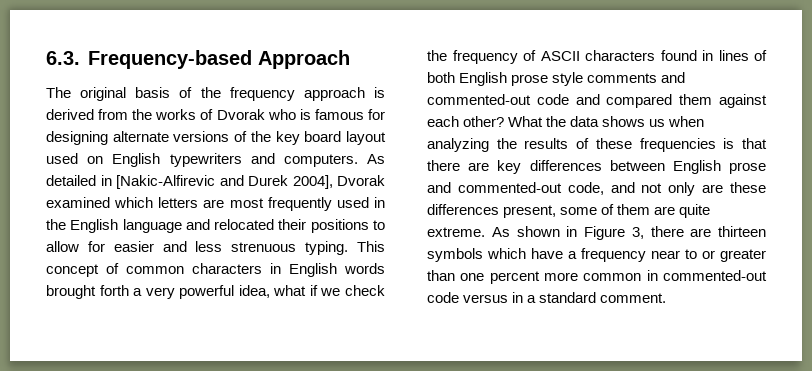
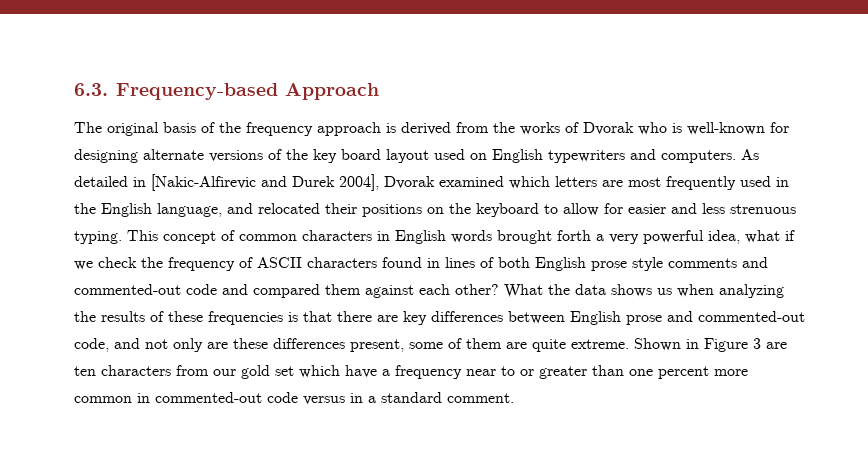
- The original basis of the frequency approach is derived from the works of Dvorak who is famous for designing alternate versions of the key board layout used on English typewriters and computers.
+ The original basis of the frequency approach is derived from the works of Dvorak who is well-known for designing alternate versions of the key board layout used on English typewriters and computers.
- As detailed in [Nakic-Alfirevic and Durek 2004], Dvorak examined which letters are most frequently used in the English language and relocated their positions to allow for easier and less strenuous typing.
+ As detailed in [Nakic-Alfirevic and Durek 2004], Dvorak examined which letters are most frequently used in the English language, and relocated their positions on the keyboard to allow for easier and less strenuous typing.
- As shown in Figure 3, there are thirteen symbols which have a frequency near to or greater than one percent more common in commented-out code versus in a standard comment.
+ Shown in Figure 3 are ten characters from our gold set which have a frequency near to or greater than one percent more common in commented-out code versus in a standard comment.

